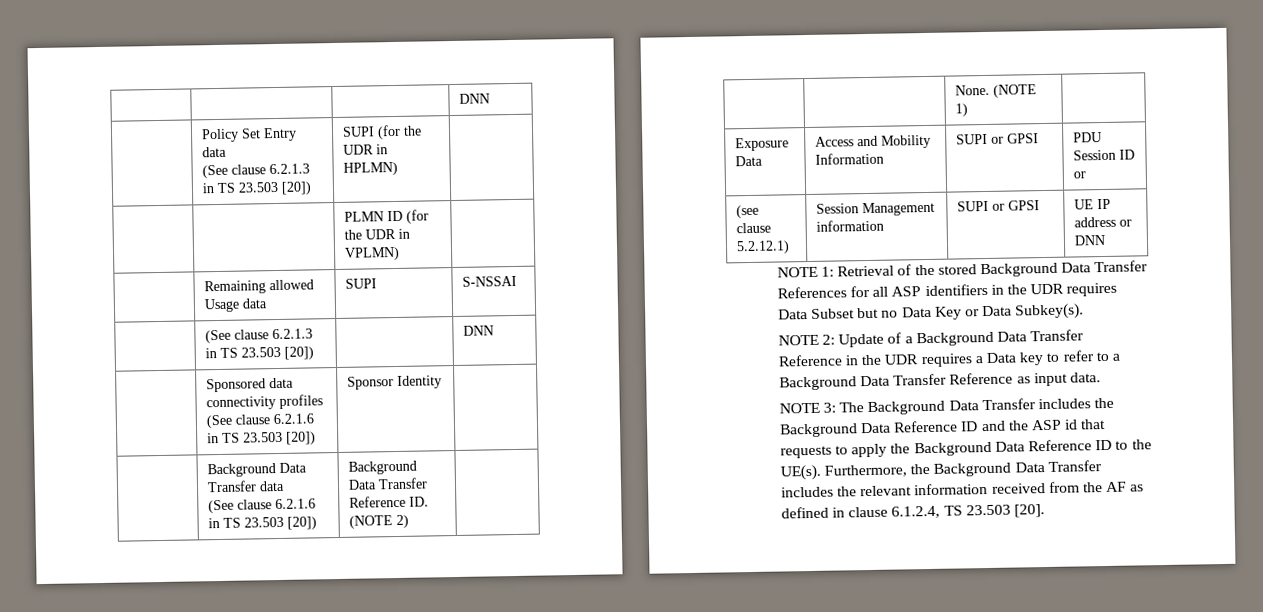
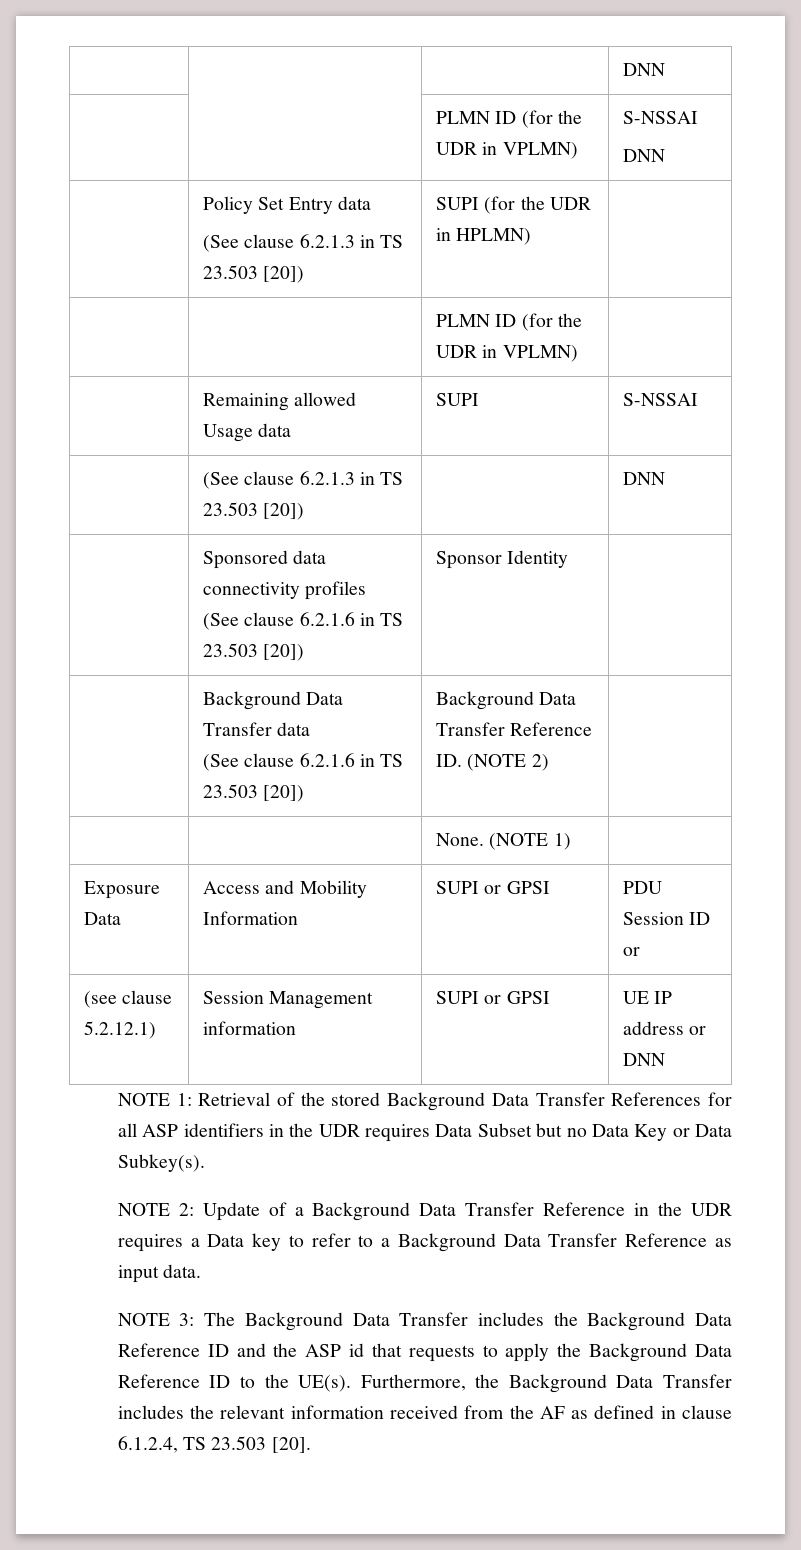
  | | | DNN
+ | | PLMN ID (for the UDR in VPLMN) | S-NSSAI
+ DNN

